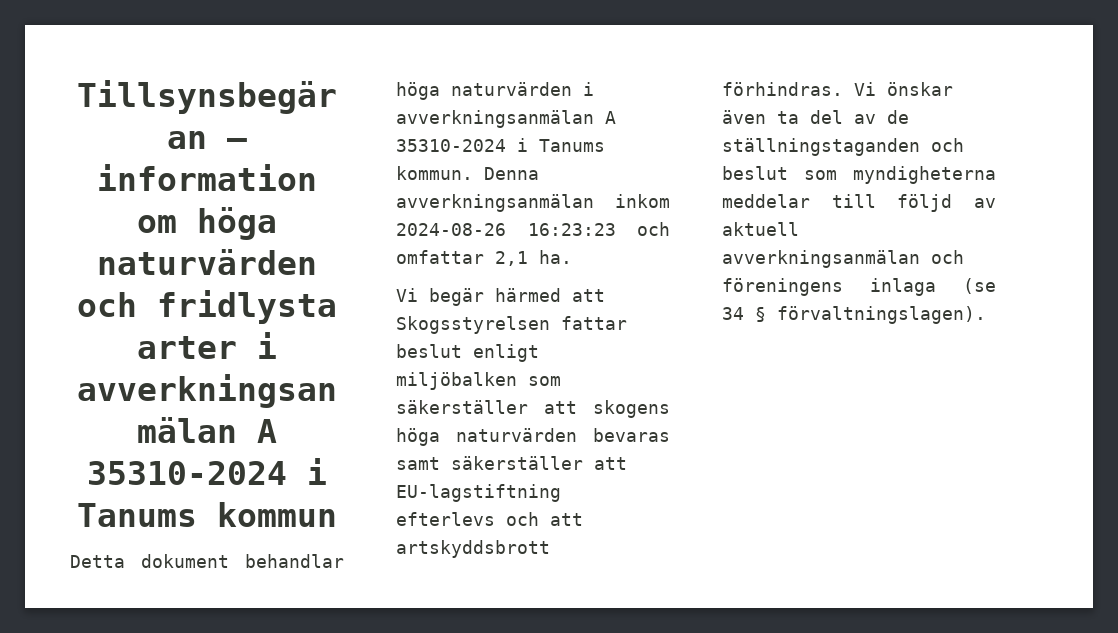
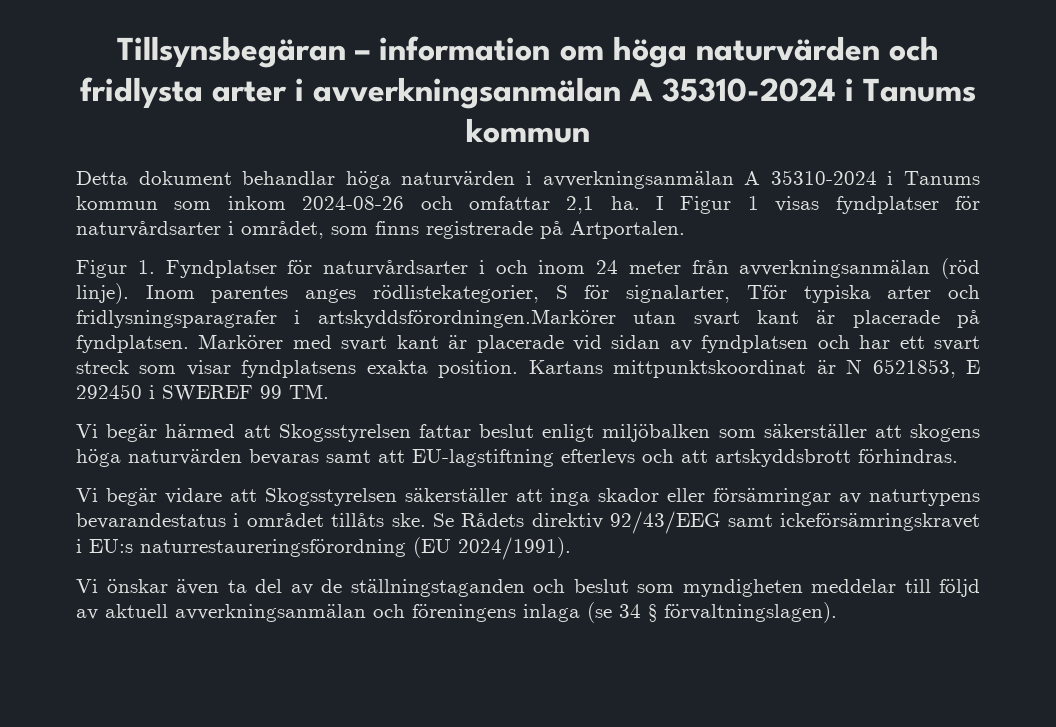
- Detta dokument behandlar höga naturvärden i avverkningsanmälan A 35310-2024 i Tanums kommun. Denna avverkningsanmälan inkom 2024-08-26 16:23:23 och omfattar 2,1 ha.
+ Detta dokument behandlar höga naturvärden i avverkningsanmälan A 35310-2024 i Tanums kommun som inkom 2024-08-26 och omfattar 2,1 ha. I Figur 1 visas fyndplatser för naturvårdsarter i området, som finns registrerade på Artportalen.
+ Figur 1. Fyndplatser för naturvårdsarter i och inom 24 meter från avverkningsanmälan (röd linje). Inom parentes anges rödlistekategorier, S för signalarter, Tför typiska arter och fridlysningsparagrafer i artskyddsförordningen.Markörer utan svart kant är placerade på fyndplatsen. Markörer med svart kant är placerade vid sidan av fyndplatsen och har ett svart streck som visar fyndplatsens exakta position. Kartans mittpunktskoordinat är N 6521853, E 292450 i SWEREF 99 TM.
- Vi begär härmed att Skogsstyrelsen fattar beslut enligt miljöbalken som säkerställer att skogens höga naturvärden bevaras samt säkerställer att EU-lagstiftning efterlevs och att artskyddsbrott förhindras. Vi önskar även ta del av de ställningstaganden och beslut som myndigheterna meddelar till följd av aktuell avverkningsanmälan och föreningens inlaga (se 34 § förvaltningslagen).
+ Vi begär härmed att Skogsstyrelsen fattar beslut enligt miljöbalken som säkerställer att skogens höga naturvärden bevaras samt att EU-lagstiftning efterlevs och att artskyddsbrott förhindras.
+ Vi begär vidare att Skogsstyrelsen säkerställer att inga skador eller försämringar av naturtypens bevarandestatus i området tillåts ske. Se Rådets direktiv 92/43/EEG samt ickeförsämringskravet i EU:s naturrestaureringsförordning (EU 2024/1991).
+ Vi önskar även ta del av de ställningstaganden och beslut som myndigheten meddelar till följd av aktuell avverkningsanmälan och föreningens inlaga (se 34 § förvaltningslagen).

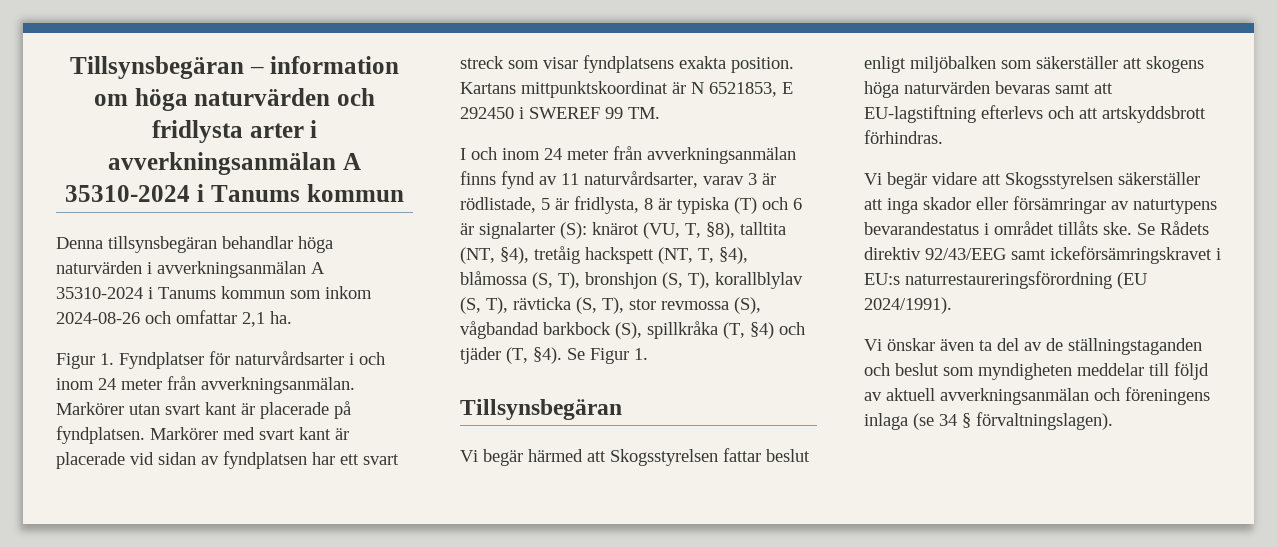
- Detta dokument behandlar höga naturvärden i avverkningsanmälan A 35310-2024 i Tanums kommun som inkom 2024-08-26 och omfattar 2,1 ha. I Figur 1 visas fyndplatser för naturvårdsarter i området, som finns registrerade på Artportalen.
+ Denna tillsynsbegäran behandlar höga naturvärden i avverkningsanmälan A 35310-2024 i Tanums kommun som inkom 2024-08-26 och omfattar 2,1 ha.
- Figur 1. Fyndplatser för naturvårdsarter i och inom 24 meter från avverkningsanmälan (röd linje). Inom parentes anges rödlistekategorier, S för signalarter, Tför typiska arter och fridlysningsparagrafer i artskyddsförordningen.Markörer utan svart kant är placerade på fyndplatsen.
+ Figur 1. Fyndplatser för naturvårdsarter i och inom 24 meter från avverkningsanmälan. Markörer utan svart kant är placerade på fyndplatsen.
- Markörer med svart kant är placerade vid sidan av fyndplatsen och har ett svart streck som visar fyndplatsens exakta position.
+ Markörer med svart kant är placerade vid sidan av fyndplatsen har ett svart streck som visar fyndplatsens exakta position.
+ I och inom 24 meter från avverkningsanmälan finns fynd av 11 naturvårdsarter, varav 3 är rödlistade, 5 är fridlysta, 8 är typiska (T) och 6 är signalarter (S): knärot (VU, T, §8), talltita (NT, §4), tretåig hackspett (NT, T, §4), blåmossa (S, T), bronshjon (S, T), korallblylav (S, T), rävticka (S, T), stor revmossa (S), vågbandad barkbock (S), spillkråka (T, §4) och tjäder (T, §4). Se Figur 1.
+ Tillsynsbegäran

